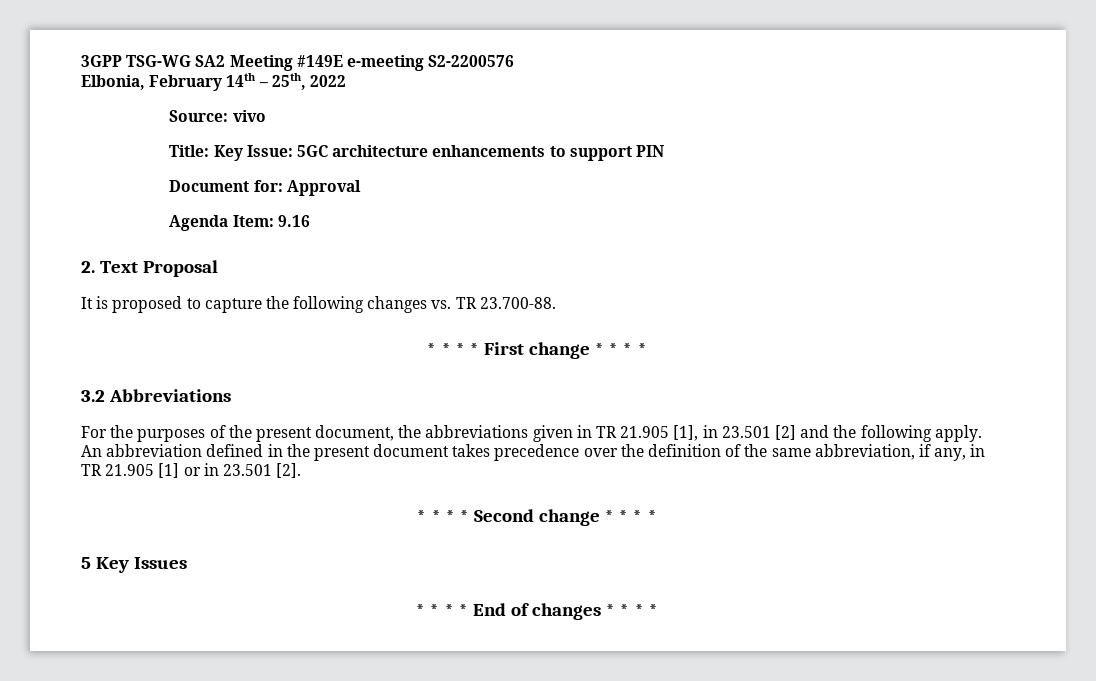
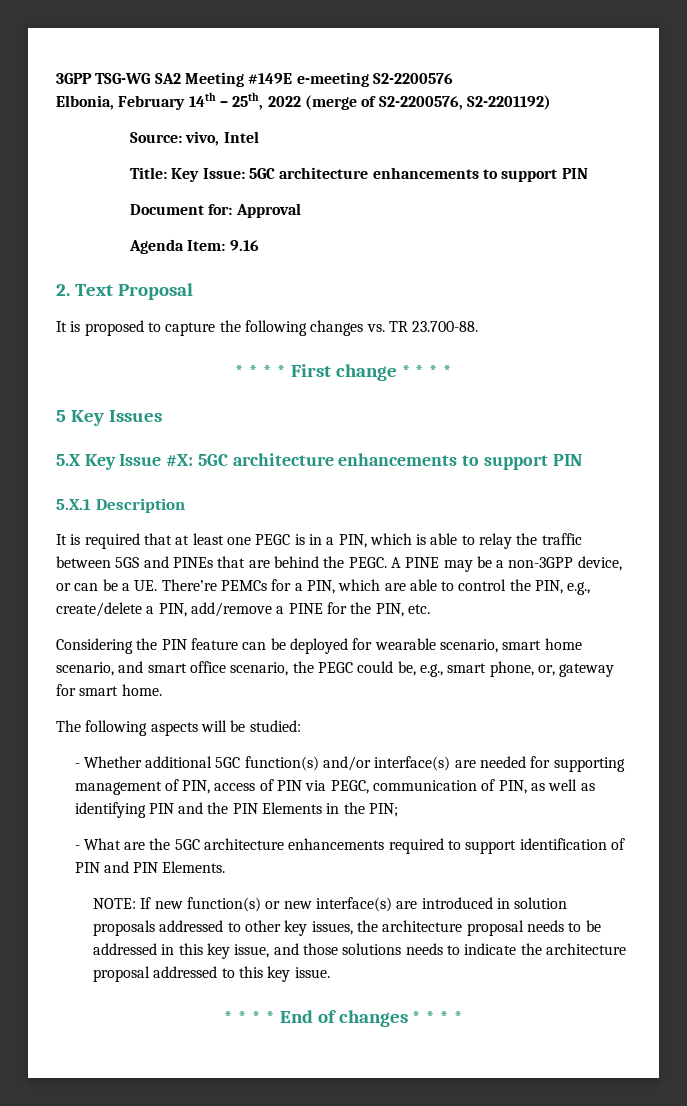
- Elbonia, February 14th – 25th, 2022
+ Elbonia, February 14th – 25th, 2022 (merge of S2-2200576, S2-2201192)
- Source: vivo
+ Source: vivo, Intel
- 3.2 Abbreviations
- For the purposes of the present document, the abbreviations given in TR 21.905 [1], in 23.501 [2] and the following apply. An abbreviation defined in the present document takes precedence over the definition of the same abbreviation, if any, in TR 21.905 [1] or in 23.501 [2].
- * * * * Second change * * * *
  5 Key Issues
+ 5.X Key Issue #X: 5GC architecture enhancements to support PIN
+ 5.X.1 Description
+ It is required that at least one PEGC is in a PIN, which is able to relay the traffic between 5GS and PINEs that are behind the PEGC. A PINE may be a non-3GPP device, or can be a UE. There’re PEMCs for a PIN, which are able to control the PIN, e.g., create/delete a PIN, add/remove a PINE for the PIN, etc.
+ Considering the PIN feature can be deployed for wearable scenario, smart home scenario, and smart office scenario, the PEGC could be, e.g., smart phone, or, gateway for smart home.
+ The following aspects will be studied:
+ - Whether additional 5GC function(s) and/or interface(s) are needed for supporting management of PIN, access of PIN via PEGC, communication of PIN, as well as identifying PIN and the PIN Elements in the PIN;
+ - What are the 5GC architecture enhancements required to support identification of PIN and PIN Elements.
+ NOTE: If new function(s) or new interface(s) are introduced in solution proposals addressed to other key issues, the architecture proposal needs to be addressed in this key issue, and those solutions needs to indicate the architecture proposal addressed to this key issue.

